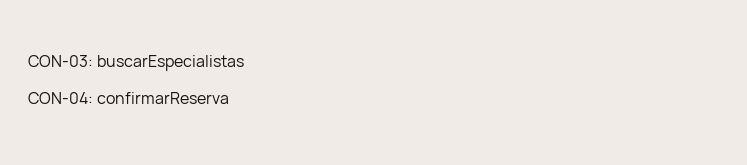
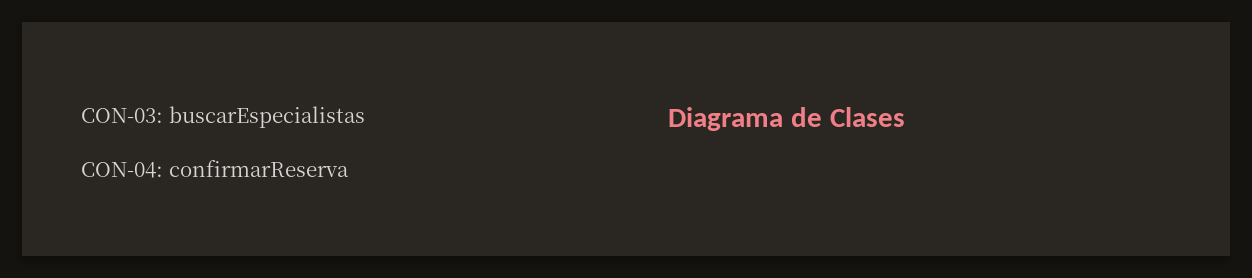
+ Diagrama de Clases

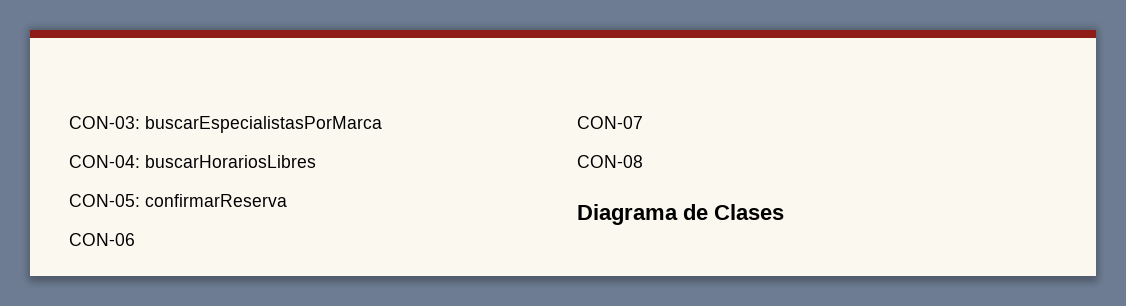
- CON-03: buscarEspecialistas
+ CON-03: buscarEspecialistasPorMarca
- CON-04: confirmarReserva
+ CON-04: buscarHorariosLibres
+ CON-05: confirmarReserva
+ CON-06
+ CON-07
+ CON-08

